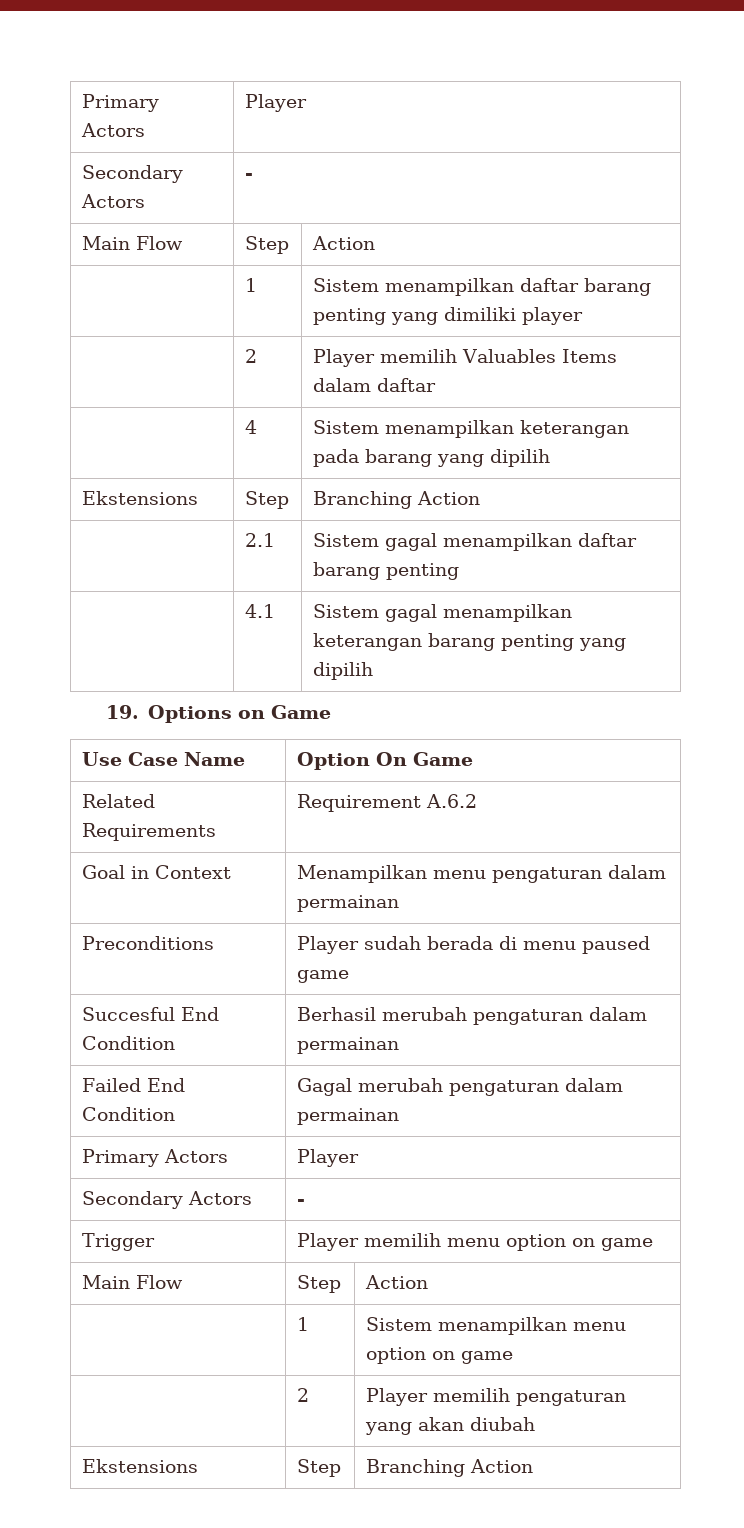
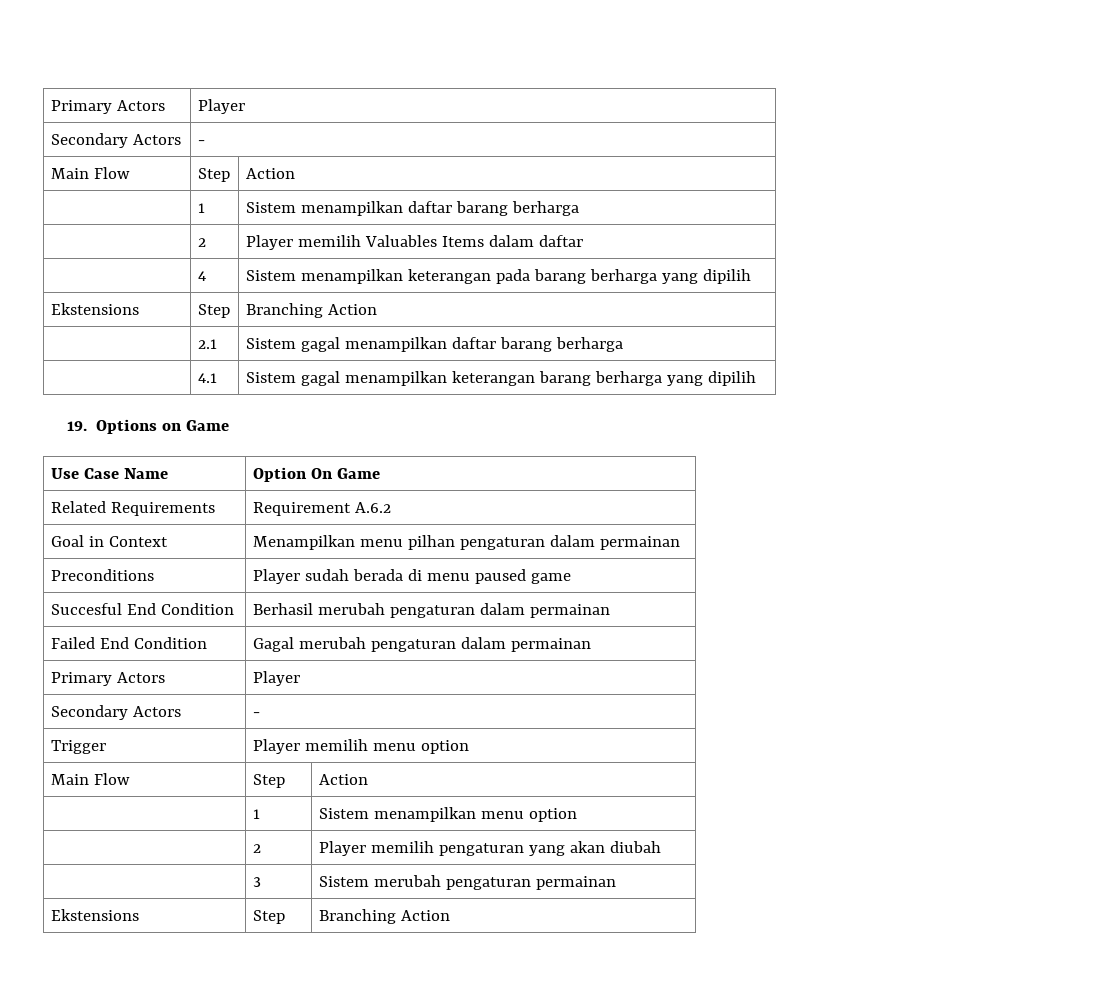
- | 1 | Sistem menampilkan daftar barang penting yang dimiliki player
+ | 1 | Sistem menampilkan daftar barang berharga
- | 4 | Sistem menampilkan keterangan pada barang yang dipilih
+ | 4 | Sistem menampilkan keterangan pada barang berharga yang dipilih
- | 2.1 | Sistem gagal menampilkan daftar barang penting
+ | 2.1 | Sistem gagal menampilkan daftar barang berharga
- | 4.1 | Sistem gagal menampilkan keterangan barang penting yang dipilih
+ | 4.1 | Sistem gagal menampilkan keterangan barang berharga yang dipilih
- Goal in Context | Menampilkan menu pengaturan dalam permainan
+ Goal in Context | Menampilkan menu pilhan pengaturan dalam permainan
- Trigger | Player memilih menu option on game
+ Trigger | Player memilih menu option
- | 1 | Sistem menampilkan menu option on game
+ | 1 | Sistem menampilkan menu option
+ | 3 | Sistem merubah pengaturan permainan

